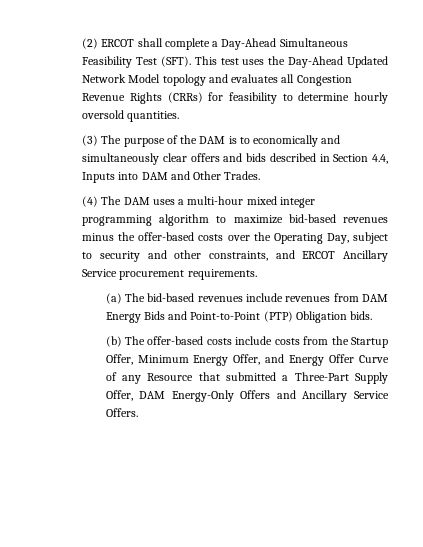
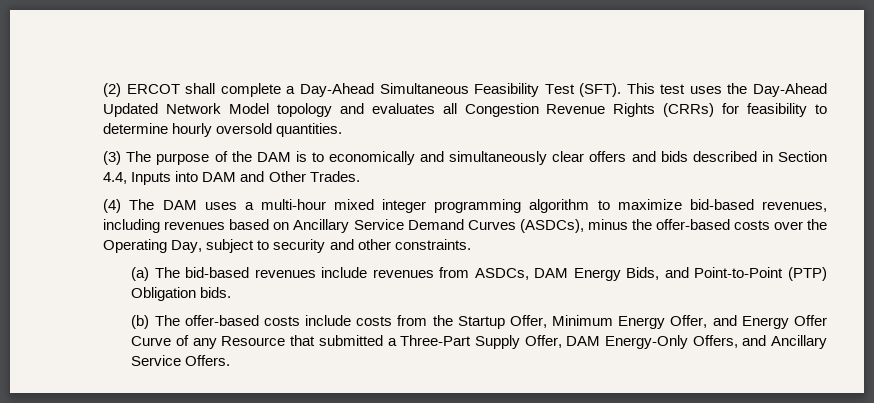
- (4) The DAM uses a multi-hour mixed integer programming algorithm to maximize bid-based revenues minus the offer-based costs over the Operating Day, subject to security and other constraints, and ERCOT Ancillary Service procurement requirements.
+ (4) The DAM uses a multi-hour mixed integer programming algorithm to maximize bid-based revenues, including revenues based on Ancillary Service Demand Curves (ASDCs), minus the offer-based costs over the Operating Day, subject to security and other constraints.
- (a) The bid-based revenues include revenues from DAM Energy Bids and Point-to-Point (PTP) Obligation bids.
+ (a) The bid-based revenues include revenues from ASDCs, DAM Energy Bids, and Point-to-Point (PTP) Obligation bids.
- (b) The offer-based costs include costs from the Startup Offer, Minimum Energy Offer, and Energy Offer Curve of any Resource that submitted a Three-Part Supply Offer, DAM Energy-Only Offers and Ancillary Service Offers.
+ (b) The offer-based costs include costs from the Startup Offer, Minimum Energy Offer, and Energy Offer Curve of any Resource that submitted a Three-Part Supply Offer, DAM Energy-Only Offers, and Ancillary Service Offers.

